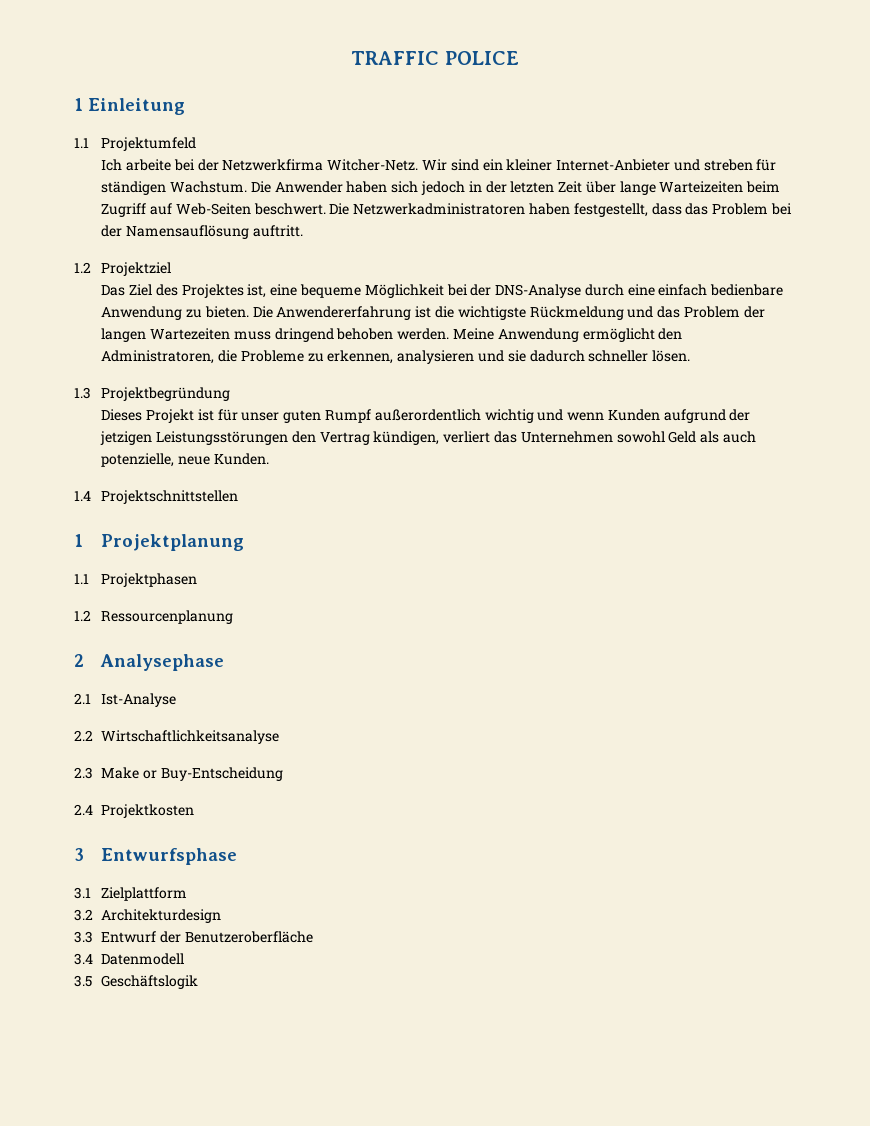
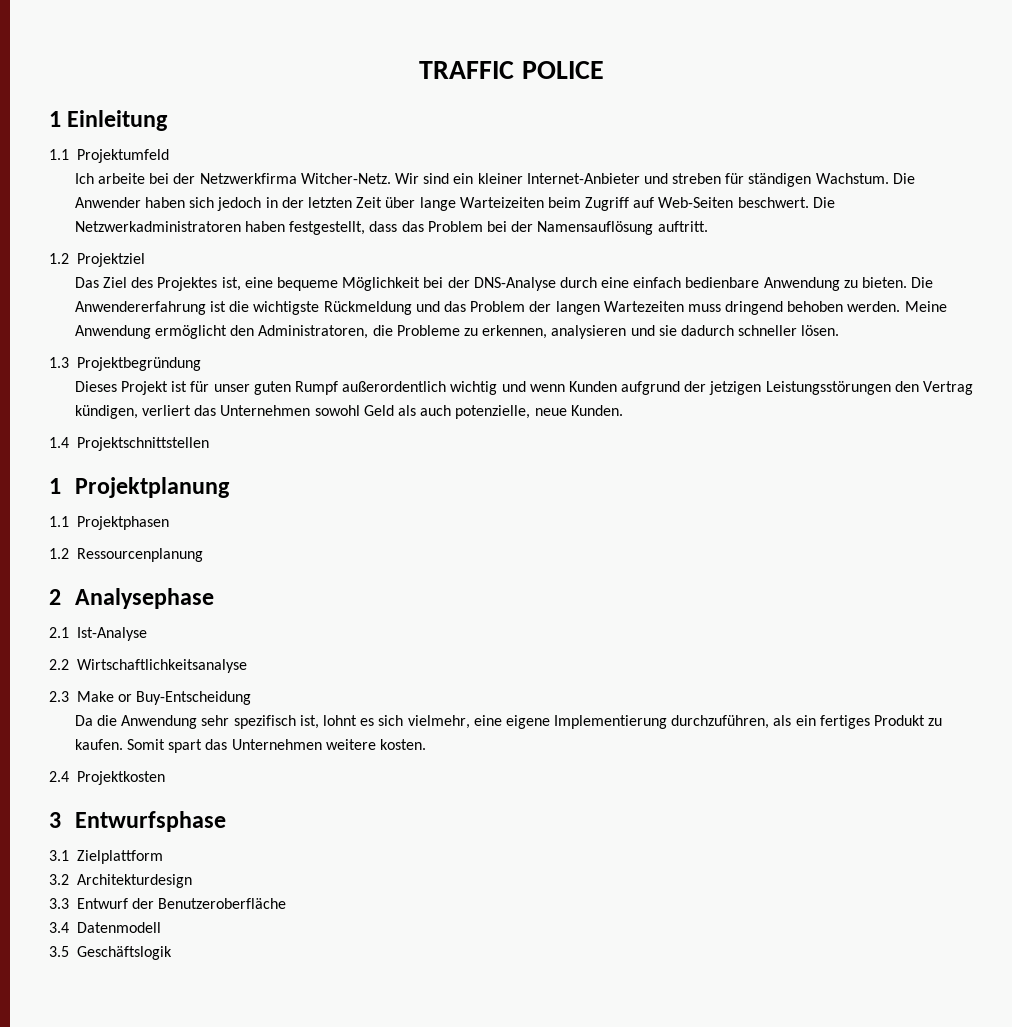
+ Da die Anwendung sehr spezifisch ist, lohnt es sich vielmehr, eine eigene Implementierung durchzuführen, als ein fertiges Produkt zu kaufen. Somit spart das Unternehmen weitere kosten.

